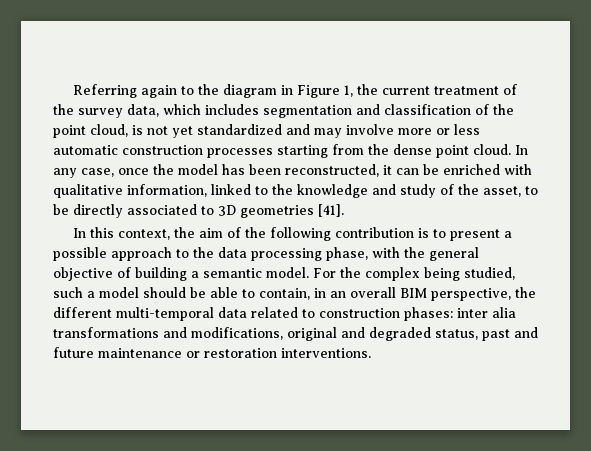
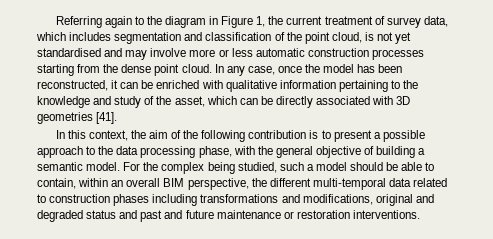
- Referring again to the diagram in Figure 1, the current treatment of the survey data, which includes segmentation and classification of the point cloud, is not yet standardized and may involve more or less automatic construction processes starting from the dense point cloud.
+ Referring again to the diagram in Figure 1, the current treatment of survey data, which includes segmentation and classification of the point cloud, is not yet standardised and may involve more or less automatic construction processes starting from the dense point cloud.
- In any case, once the model has been reconstructed, it can be enriched with qualitative information, linked to the knowledge and study of the asset, to be directly associated to 3D geometries [41].
+ In any case, once the model has been reconstructed, it can be enriched with qualitative information pertaining to the knowledge and study of the asset, which can be directly associated with 3D geometries [41].
- For the complex being studied, such a model should be able to contain, in an overall BIM perspective, the different multi-temporal data related to construction phases: inter alia transformations and modifications, original and degraded status, past and future maintenance or restoration interventions.
+ For the complex being studied, such a model should be able to contain, within an overall BIM perspective, the different multi-temporal data related to construction phases including transformations and modifications, original and degraded status and past and future maintenance or restoration interventions.

